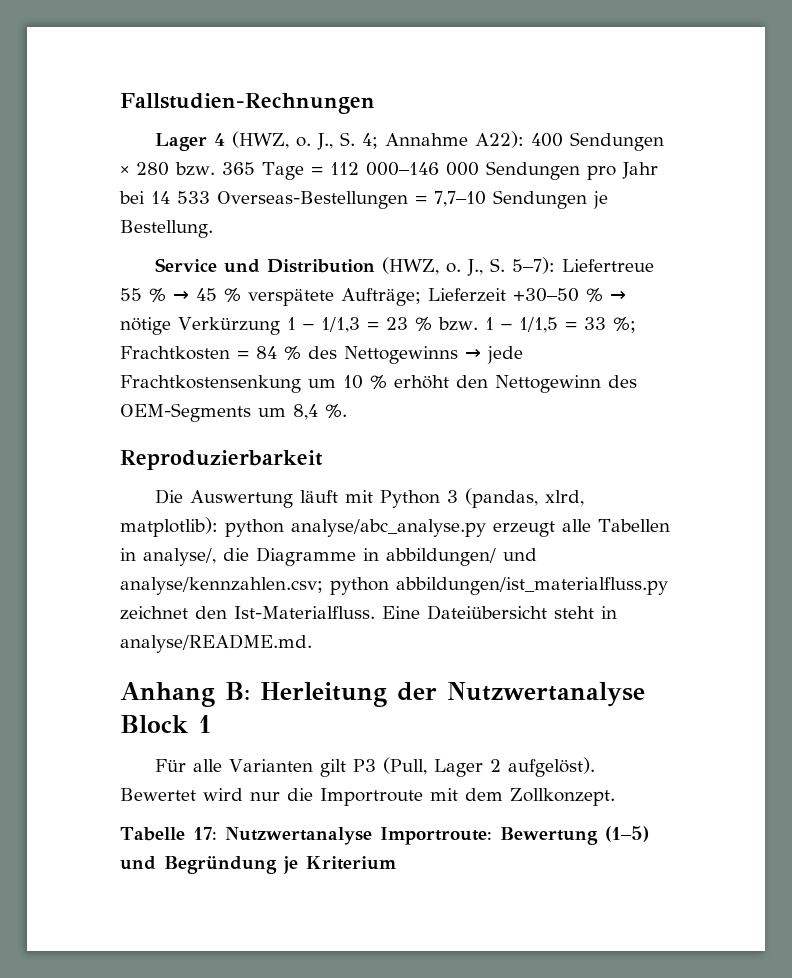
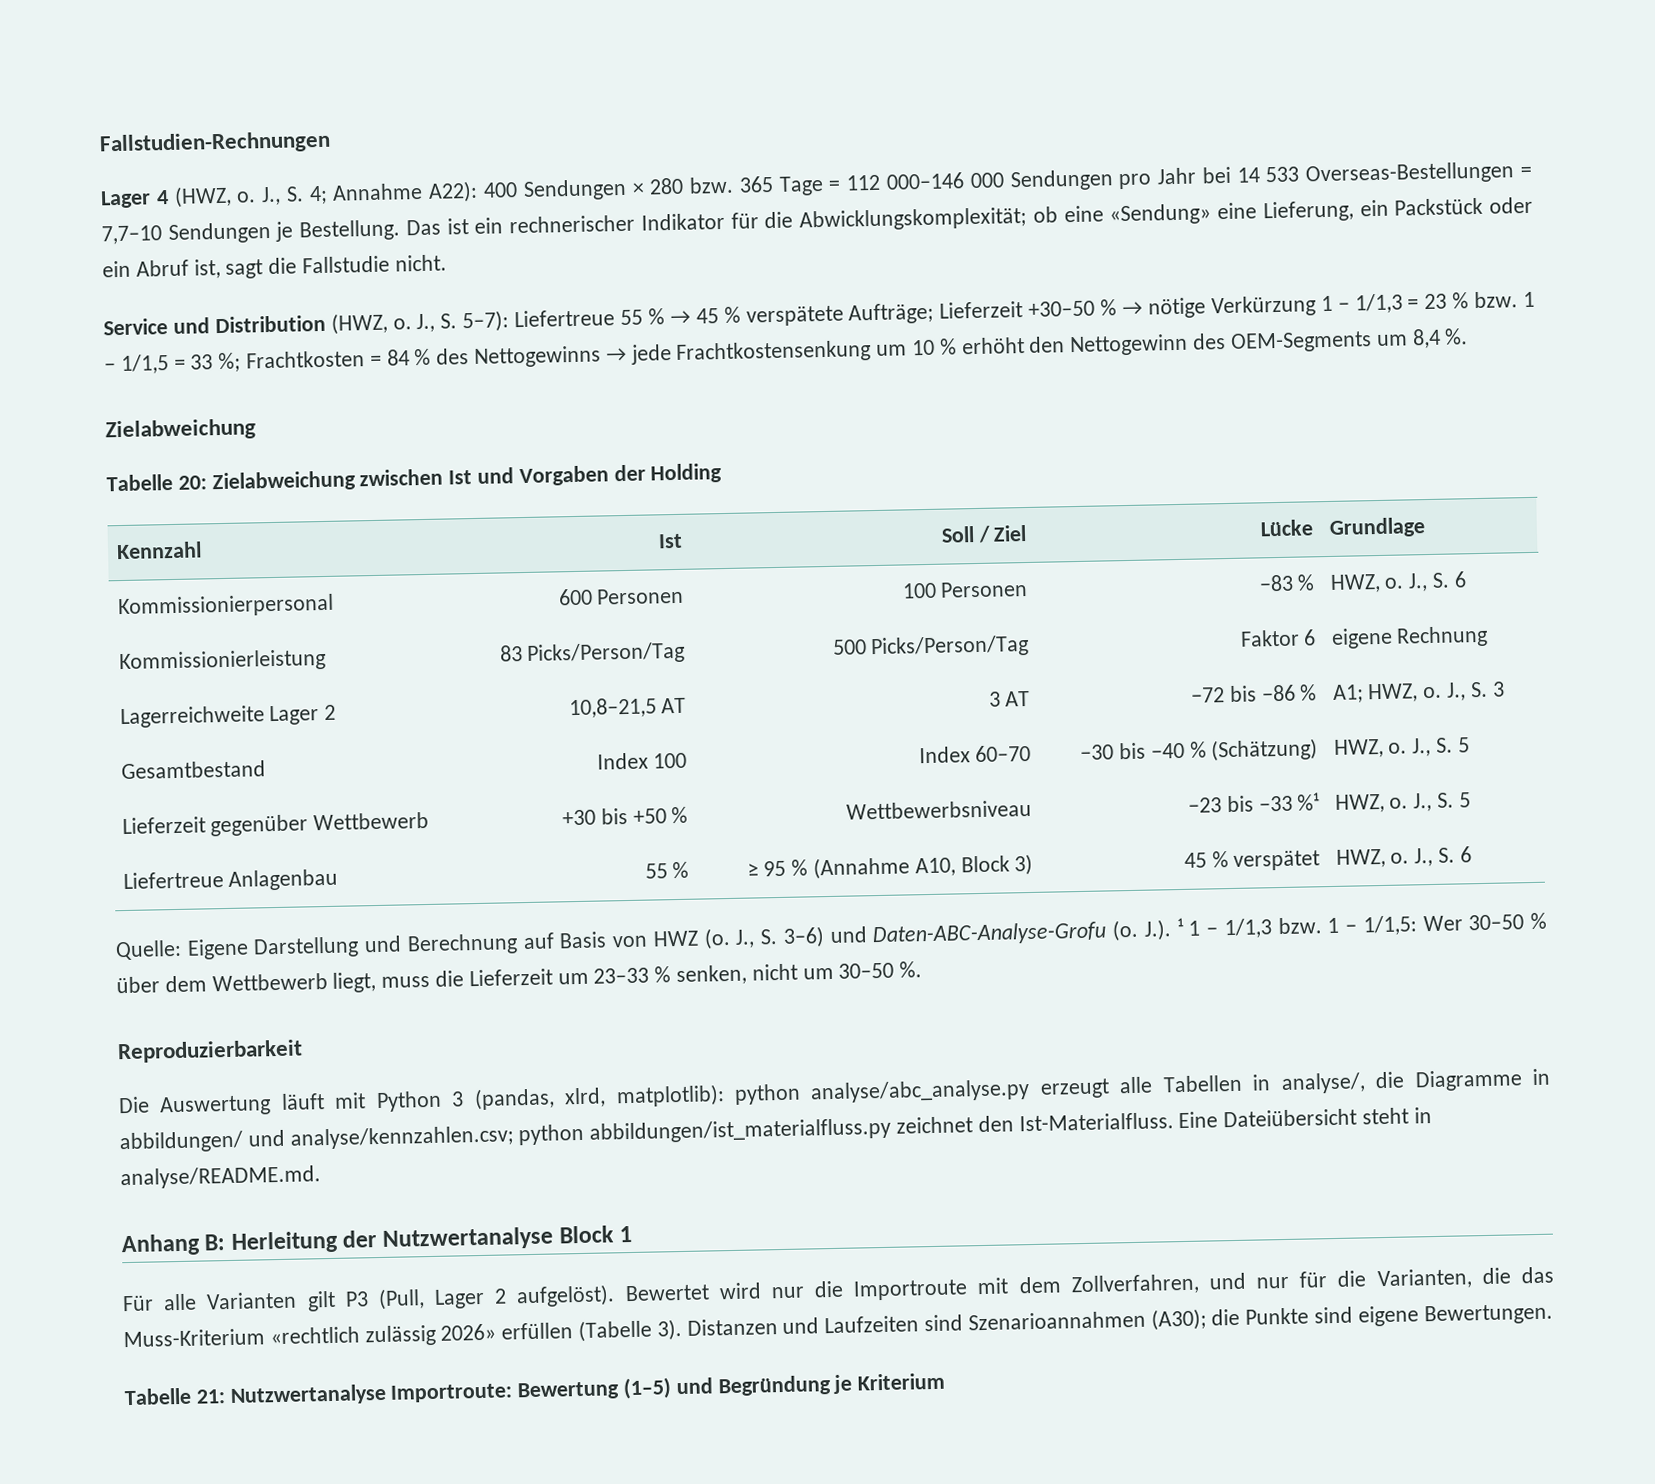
+ Das ist ein rechnerischer Indikator für die Abwicklungskomplexität; ob eine «Sendung» eine Lieferung, ein Packstück oder ein Abruf ist, sagt die Fallstudie nicht.
  J., S. 5–7): Liefertreue 55 % → 45 % verspätete Aufträge; Lieferzeit +30–50 % → nötige Verkürzung 1 − 1/1,3 = 23 % bzw. 1 − 1/1,5 = 33 %; Frachtkosten = 84 % des Nettogewinns → jede Frachtkostensenkung um 10 % erhöht den Nettogewinn des OEM-Segments um 8,4 %.
+ Zielabweichung
+ Tabelle 20: Zielabweichung zwischen Ist und Vorgaben der Holding
+ Kennzahl | Ist | Soll / Ziel | Lücke | Grundlage
+ Kommissionierpersonal | 600 Personen | 100 Personen | −83 % | HWZ, o. J., S. 6
+ Kommissionierleistung | 83 Picks/Person/Tag | 500 Picks/Person/Tag | Faktor 6 | eigene Rechnung
+ Lagerreichweite Lager 2 | 10,8–21,5 AT | 3 AT | −72 bis −86 % | A1; HWZ, o. J., S. 3
+ Gesamtbestand | Index 100 | Index 60–70 | −30 bis −40 % (Schätzung) | HWZ, o. J., S. 5
+ Lieferzeit gegenüber Wettbewerb | +30 bis +50 % | Wettbewerbsniveau | −23 bis −33 %¹ | HWZ, o. J., S. 5
+ Liefertreue Anlagenbau | 55 % | ≥ 95 % (Annahme A10, Block 3) | 45 % verspätet | HWZ, o. J., S. 6
+ Quelle: Eigene Darstellung und Berechnung auf Basis von HWZ (o. J., S. 3–6) und Daten-ABC-Analyse-Grofu (o. J.). ¹ 1 − 1/1,3 bzw. 1 − 1/1,5: Wer 30–50 % über dem Wettbewerb liegt, muss die Lieferzeit um 23–33 % senken, nicht um 30–50 %.
- Bewertet wird nur die Importroute mit dem Zollkonzept.
- Tabelle 17: Nutzwertanalyse Importroute: Bewertung (1–5) und Begründung je Kriterium
+ Bewertet wird nur die Importroute mit dem Zollverfahren, und nur für die Varianten, die das Muss-Kriterium «rechtlich zulässig 2026» erfüllen (Tabelle 3). Distanzen und Laufzeiten sind Szenarioannahmen (A30); die Punkte sind eigene Bewertungen.
+ Tabelle 21: Nutzwertanalyse Importroute: Bewertung (1–5) und Begründung je Kriterium

